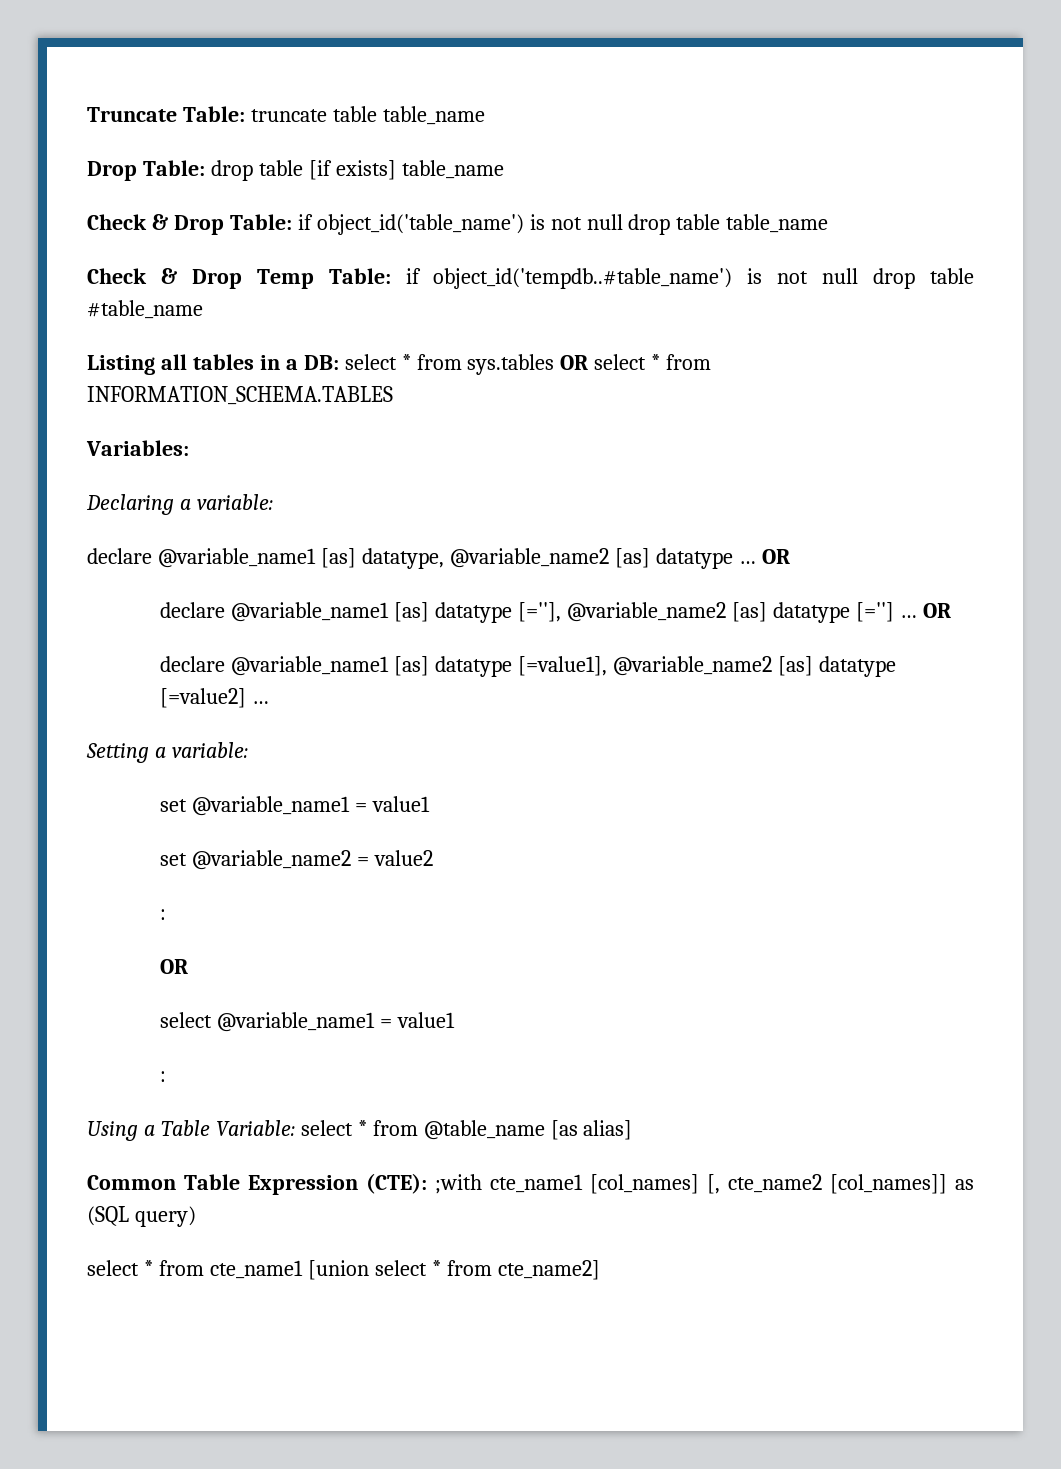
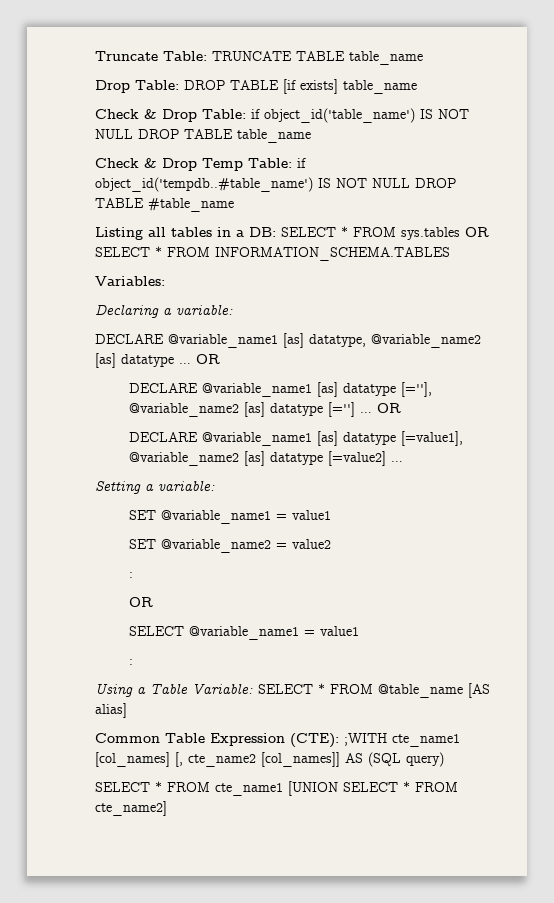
- Truncate Table: truncate table table_name
+ Truncate Table: TRUNCATE TABLE table_name
- Drop Table: drop table [if exists] table_name
+ Drop Table: DROP TABLE [if exists] table_name
- Check & Drop Table: if object_id('table_name') is not null drop table table_name
+ Check & Drop Table: if object_id('table_name') IS NOT NULL DROP TABLE table_name
- Check & Drop Temp Table: if object_id('tempdb..#table_name') is not null drop table #table_name
+ Check & Drop Temp Table: if object_id('tempdb..#table_name') IS NOT NULL DROP TABLE #table_name
- Listing all tables in a DB: select * from sys.tables OR select * from INFORMATION_SCHEMA.TABLES
+ Listing all tables in a DB: SELECT * FROM sys.tables OR SELECT * FROM INFORMATION_SCHEMA.TABLES
- declare @variable_name1 [as] datatype, @variable_name2 [as] datatype …
+ DECLARE @variable_name1 [as] datatype, @variable_name2 [as] datatype …
- declare @variable_name1 [as] datatype [=''], @variable_name2 [as] datatype [=''] …
+ DECLARE @variable_name1 [as] datatype [=''], @variable_name2 [as] datatype [=''] …
- declare @variable_name1 [as] datatype [=value1], @variable_name2 [as] datatype [=value2] …
+ DECLARE @variable_name1 [as] datatype [=value1], @variable_name2 [as] datatype [=value2] …
- set @variable_name1 = value1
- set @variable_name2 = value2
+ SET @variable_name1 = value1
+ SET @variable_name2 = value2
- select @variable_name1 = value1
+ SELECT @variable_name1 = value1
- Using a Table Variable: select * from @table_name [as alias]
+ Using a Table Variable: SELECT * FROM @table_name [AS alias]
- Common Table Expression (CTE): ;with cte_name1 [col_names] [, cte_name2 [col_names]] as (SQL query)
+ Common Table Expression (CTE): ;WITH cte_name1 [col_names] [, cte_name2 [col_names]] AS (SQL query)
- select * from cte_name1 [union select * from cte_name2]
+ SELECT * FROM cte_name1 [UNION SELECT * FROM cte_name2]

